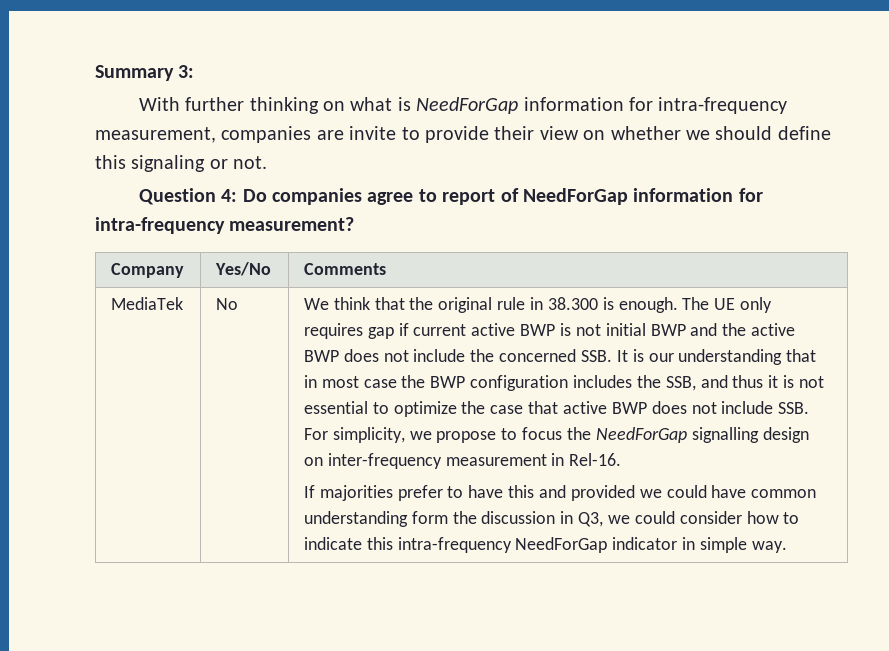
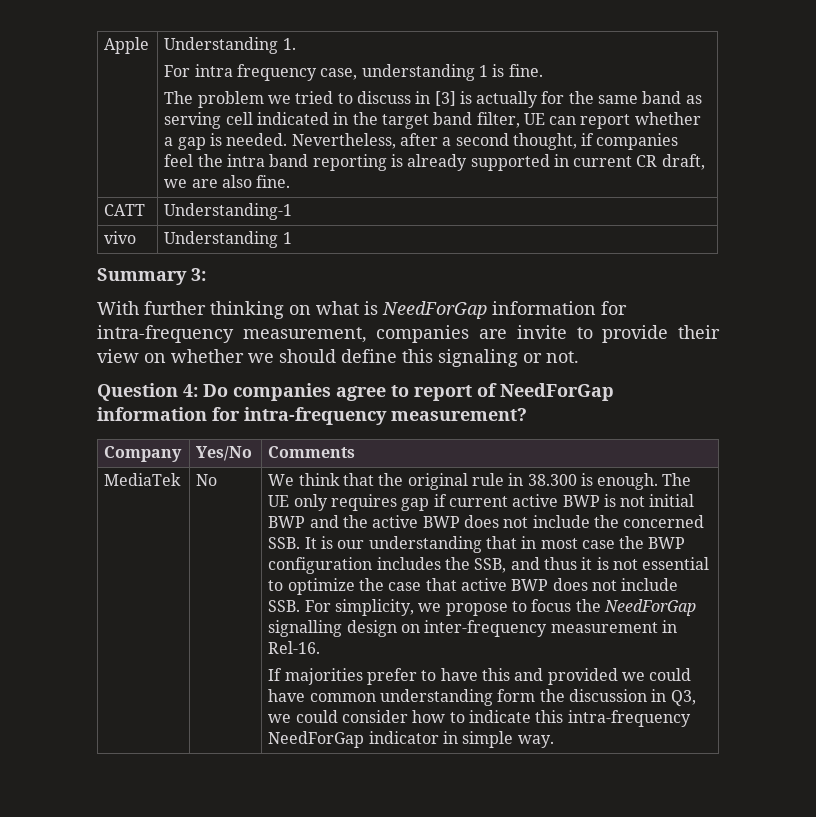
+ Apple | Understanding 1.
+ For intra frequency case, understanding 1 is fine.
+ The problem we tried to discuss in [3] is actually for the same band as serving cell indicated in the target band filter, UE can report whether a gap is needed. Nevertheless, after a second thought, if companies feel the intra band reporting is already supported in current CR draft, we are also fine.
+ CATT | Understanding-1
+ vivo | Understanding 1

